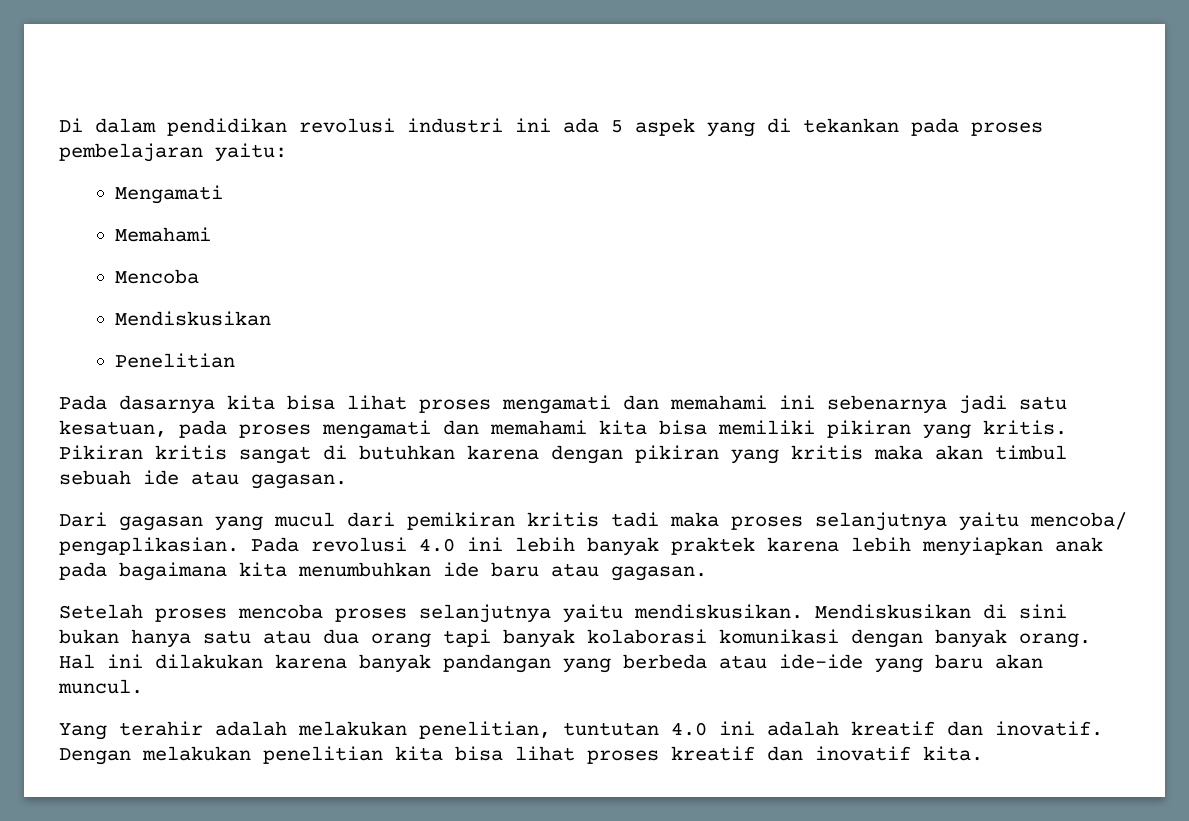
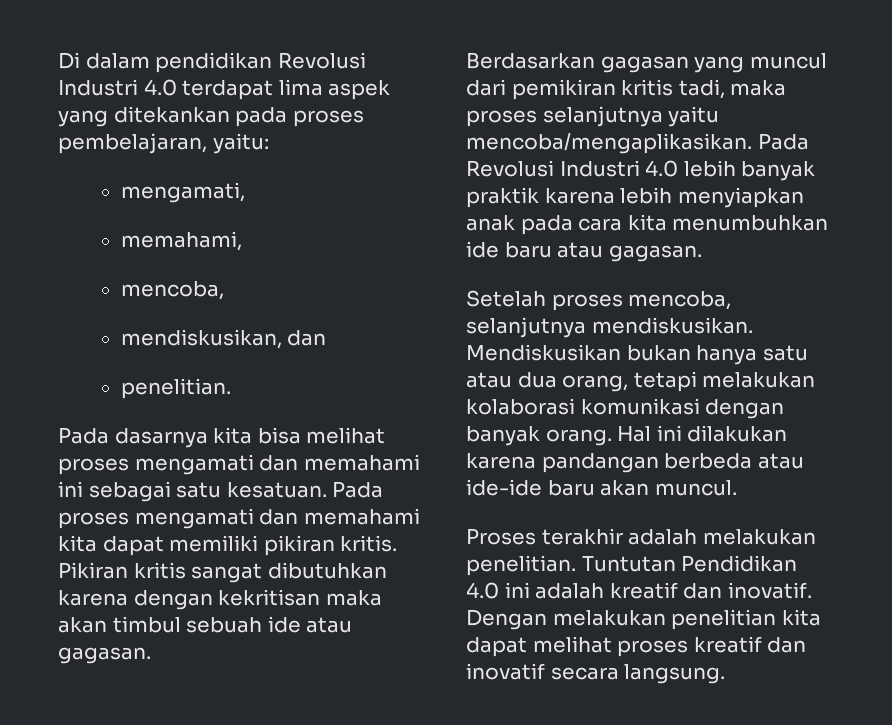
- Di dalam pendidikan revolusi industri ini ada 5 aspek yang di tekankan pada proses pembelajaran yaitu:
+ Di dalam pendidikan Revolusi Industri 4.0 terdapat lima aspek yang ditekankan pada proses pembelajaran, yaitu:
- Mengamati
- Memahami
- Mencoba
- Mendiskusikan
- Penelitian
+ mengamati,
+ memahami,
+ mencoba,
+ mendiskusikan, dan
+ penelitian.
- Pada dasarnya kita bisa lihat proses mengamati dan memahami ini sebenarnya jadi satu kesatuan, pada proses mengamati dan memahami kita bisa memiliki pikiran yang kritis.
+ Pada dasarnya kita bisa melihat proses mengamati dan memahami ini sebagai satu kesatuan. Pada proses mengamati dan memahami kita dapat memiliki pikiran kritis.
- Pikiran kritis sangat di butuhkan karena dengan pikiran yang kritis maka akan timbul sebuah ide atau gagasan.
+ Pikiran kritis sangat dibutuhkan karena dengan kekritisan maka akan timbul sebuah ide atau gagasan.
- Dari gagasan yang mucul dari pemikiran kritis tadi maka proses selanjutnya yaitu mencoba/ pengaplikasian. Pada revolusi 4.0 ini lebih banyak praktek karena lebih menyiapkan anak pada bagaimana kita menumbuhkan ide baru atau gagasan.
+ Berdasarkan gagasan yang muncul dari pemikiran kritis tadi, maka proses selanjutnya yaitu mencoba/mengaplikasikan. Pada Revolusi Industri 4.0 lebih banyak praktik karena lebih menyiapkan anak pada cara kita menumbuhkan ide baru atau gagasan.
- Setelah proses mencoba proses selanjutnya yaitu mendiskusikan. Mendiskusikan di sini bukan hanya satu atau dua orang tapi banyak kolaborasi komunikasi dengan banyak orang.
+ Setelah proses mencoba, selanjutnya mendiskusikan. Mendiskusikan bukan hanya satu atau dua orang, tetapi melakukan kolaborasi komunikasi dengan banyak orang.
- Hal ini dilakukan karena banyak pandangan yang berbeda atau ide-ide yang baru akan muncul.
+ Hal ini dilakukan karena pandangan berbeda atau ide-ide baru akan muncul.
- Yang terahir adalah melakukan penelitian, tuntutan 4.0 ini adalah kreatif dan inovatif.
+ Proses terakhir adalah melakukan penelitian. Tuntutan Pendidikan 4.0 ini adalah kreatif dan inovatif.
- Dengan melakukan penelitian kita bisa lihat proses kreatif dan inovatif kita.
+ Dengan melakukan penelitian kita dapat melihat proses kreatif dan inovatif secara langsung.

